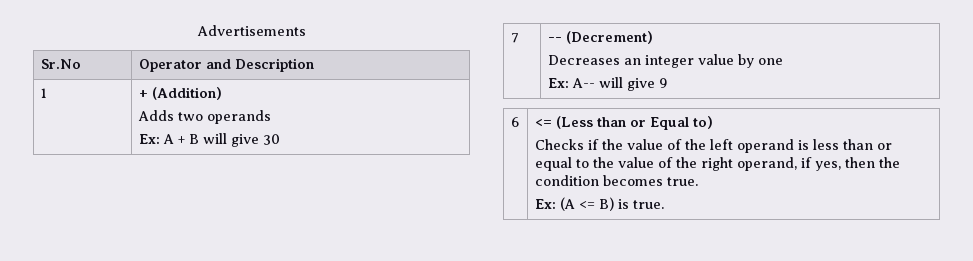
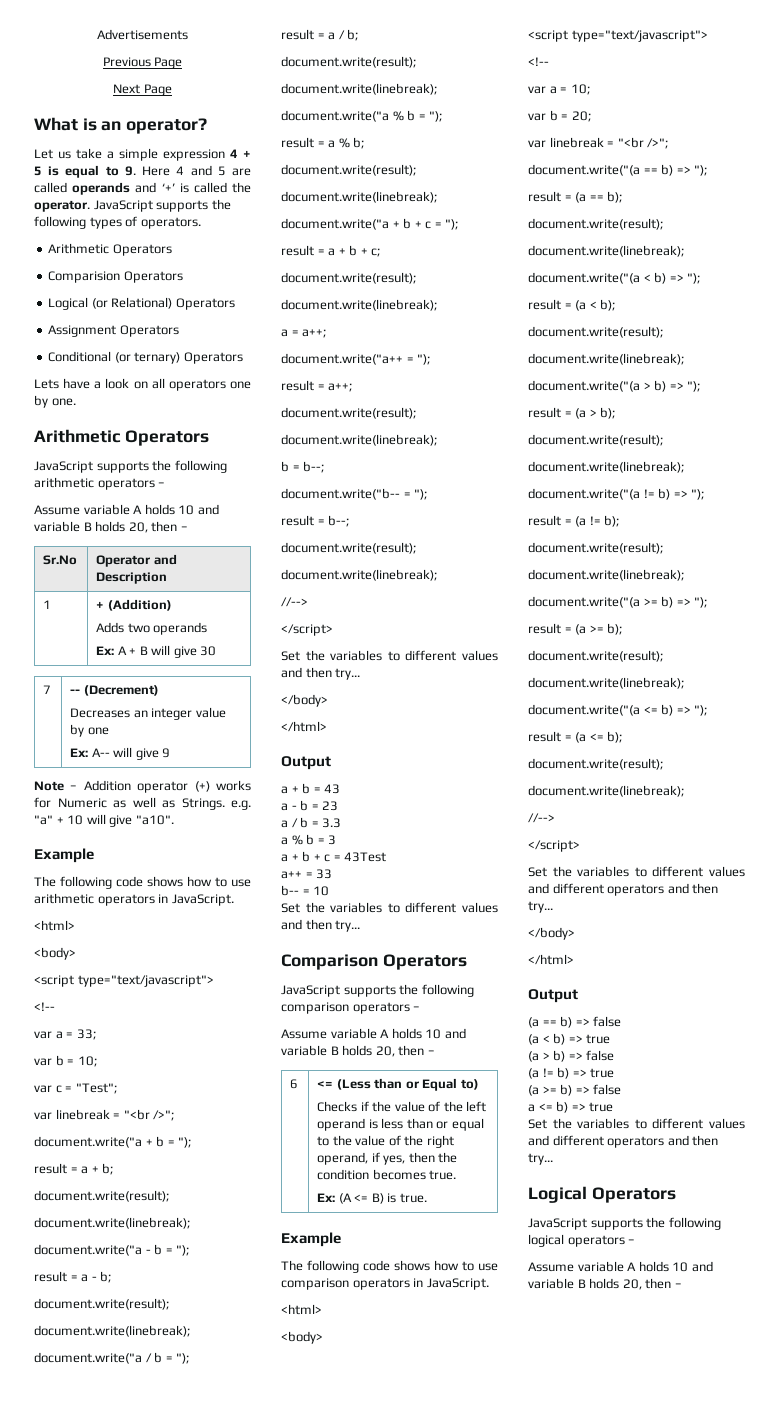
+ Previous Page
+ Next Page
+ What is an operator?
+ Let us take a simple expression 4 + 5 is equal to 9. Here 4 and 5 are called operands and ‘+’ is called the operator. JavaScript supports the following types of operators.
+ Arithmetic Operators
+ Comparision Operators
+ Logical (or Relational) Operators
+ Assignment Operators
+ Conditional (or ternary) Operators
+ Lets have a look on all operators one by one.
+ Arithmetic Operators
+ JavaScript supports the following arithmetic operators −
+ Assume variable A holds 10 and variable B holds 20, then −
+ Note − Addition operator (+) works for Numeric as well as Strings. e.g. "a" + 10 will give "a10".
+ Example
+ The following code shows how to use arithmetic operators in JavaScript.
+ <html>
+ <body>
+ <script type="text/javascript">
+ <!--
+ var a = 33;
+ var b = 10;
+ var c = "Test";
+ var linebreak = "<br />";
+ document.write("a + b = ");
+ result = a + b;
+ document.write(result);
+ document.write(linebreak);
+ document.write("a - b = ");
+ result = a - b;
+ document.write(result);
+ document.write(linebreak);
+ document.write("a / b = ");
+ result = a / b;
+ document.write(result);
+ document.write(linebreak);
+ document.write("a % b = ");
+ result = a % b;
+ document.write(result);
+ document.write(linebreak);
+ document.write("a + b + c = ");
+ result = a + b + c;
+ document.write(result);
+ document.write(linebreak);
+ a = a++;
+ document.write("a++ = ");
+ result = a++;
+ document.write(result);
+ document.write(linebreak);
+ b = b--;
+ document.write("b-- = ");
+ result = b--;
+ document.write(result);
+ document.write(linebreak);
+ //-->
+ </script>
+ Set the variables to different values and then try...
+ </body>
+ </html>
+ Output
+ a + b = 43
+ a - b = 23
+ a / b = 3.3
+ a % b = 3
+ a + b + c = 43Test
+ a++ = 33
+ b-- = 10
+ Set the variables to different values and then try...
+ Comparison Operators
+ JavaScript supports the following comparison operators −
+ Assume variable A holds 10 and variable B holds 20, then −
  6 | <= (Less than or Equal to)
  Checks if the value of the left operand is less than or equal to the value of the right operand, if yes, then the condition becomes true.
  Ex: (A <= B) is true.
+ Example
+ The following code shows how to use comparison operators in JavaScript.
+ <html>
+ <body>
+ <script type="text/javascript">
+ <!--
+ var a = 10;
+ var b = 20;
+ var linebreak = "<br />";
+ document.write("(a == b) => ");
+ result = (a == b);
+ document.write(result);
+ document.write(linebreak);
+ document.write("(a < b) => ");
+ result = (a < b);
+ document.write(result);
+ document.write(linebreak);
+ document.write("(a > b) => ");
+ result = (a > b);
+ document.write(result);
+ document.write(linebreak);
+ document.write("(a != b) => ");
+ result = (a != b);
+ document.write(result);
+ document.write(linebreak);
+ document.write("(a >= b) => ");
+ result = (a >= b);
+ document.write(result);
+ document.write(linebreak);
+ document.write("(a <= b) => ");
+ result = (a <= b);
+ document.write(result);
+ document.write(linebreak);
+ //-->
+ </script>
+ Set the variables to different values and different operators and then try...
+ </body>
+ </html>
+ Output
+ (a == b) => false
+ (a < b) => true
+ (a > b) => false
+ (a != b) => true
+ (a >= b) => false
+ a <= b) => true
+ Set the variables to different values and different operators and then try...
+ Logical Operators
+ JavaScript supports the following logical operators −
+ Assume variable A holds 10 and variable B holds 20, then −

